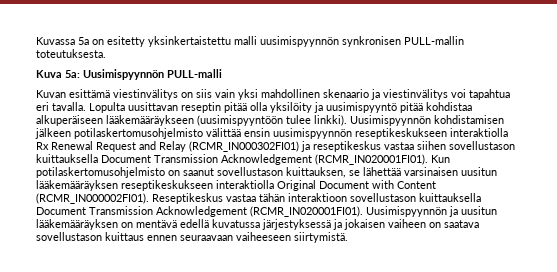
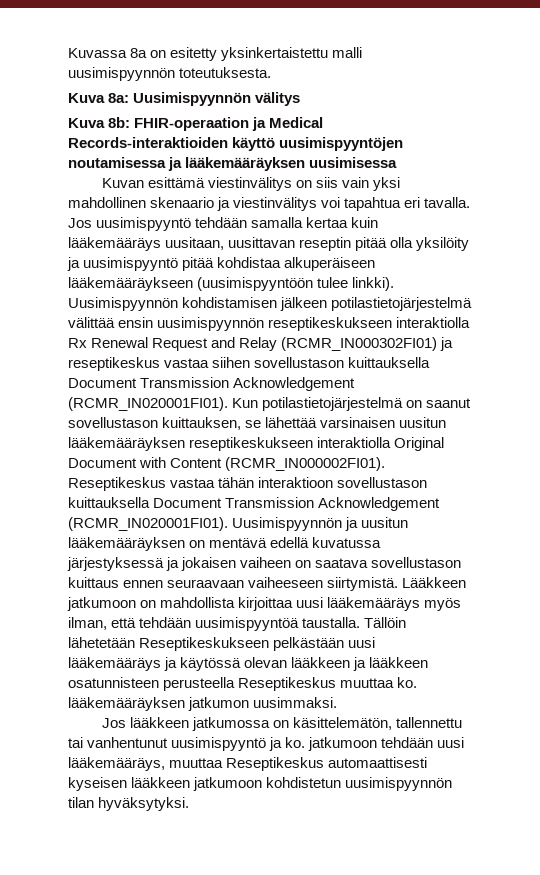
- Kuvassa 5a on esitetty yksinkertaistettu malli uusimispyynnön synkronisen PULL-mallin toteutuksesta.
+ Kuvassa 8a on esitetty yksinkertaistettu malli uusimispyynnön toteutuksesta.
- Kuva 5a: Uusimispyynnön PULL-malli
+ Kuva 8a: Uusimispyynnön välitys
+ Kuva 8b: FHIR-operaation ja Medical Records-interaktioiden käyttö uusimispyyntöjen noutamisessa ja lääkemääräyksen uusimisessa
- Lopulta uusittavan reseptin pitää olla yksilöity ja uusimispyyntö pitää kohdistaa alkuperäiseen lääkemääräykseen (uusimispyyntöön tulee linkki).
+ Jos uusimispyyntö tehdään samalla kertaa kuin lääkemääräys uusitaan, uusittavan reseptin pitää olla yksilöity ja uusimispyyntö pitää kohdistaa alkuperäiseen lääkemääräykseen (uusimispyyntöön tulee linkki).
- Uusimispyynnön kohdistamisen jälkeen potilaskertomusohjelmisto välittää ensin uusimispyynnön reseptikeskukseen interaktiolla Rx Renewal Request and Relay (RCMR_IN000302FI01) ja reseptikeskus vastaa siihen sovellustason kuittauksella Document Transmission Acknowledgement (RCMR_IN020001FI01).
+ Uusimispyynnön kohdistamisen jälkeen potilastietojärjestelmä välittää ensin uusimispyynnön reseptikeskukseen interaktiolla Rx Renewal Request and Relay (RCMR_IN000302FI01) ja reseptikeskus vastaa siihen sovellustason kuittauksella Document Transmission Acknowledgement (RCMR_IN020001FI01).
- Kun potilaskertomusohjelmisto on saanut sovellustason kuittauksen, se lähettää varsinaisen uusitun lääkemääräyksen reseptikeskukseen interaktiolla Original Document with Content (RCMR_IN000002FI01).
+ Kun potilastietojärjestelmä on saanut sovellustason kuittauksen, se lähettää varsinaisen uusitun lääkemääräyksen reseptikeskukseen interaktiolla Original Document with Content (RCMR_IN000002FI01).
+ Lääkkeen jatkumoon on mahdollista kirjoittaa uusi lääkemääräys myös ilman, että tehdään uusimispyyntöä taustalla. Tällöin lähetetään Reseptikeskukseen pelkästään uusi lääkemääräys ja käytössä olevan lääkkeen ja lääkkeen osatunnisteen perusteella Reseptikeskus muuttaa ko. lääkemääräyksen jatkumon uusimmaksi.
+ Jos lääkkeen jatkumossa on käsittelemätön, tallennettu tai vanhentunut uusimispyyntö ja ko. jatkumoon tehdään uusi lääkemääräys, muuttaa Reseptikeskus automaattisesti kyseisen lääkkeen jatkumoon kohdistetun uusimispyynnön tilan hyväksytyksi.

